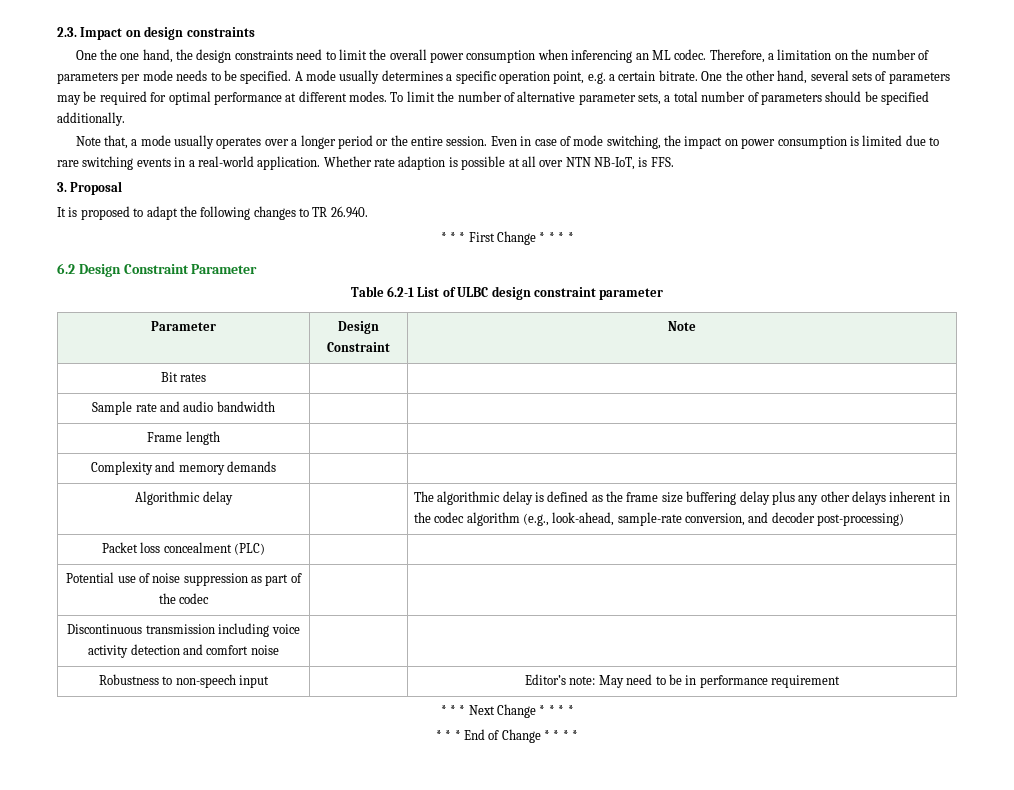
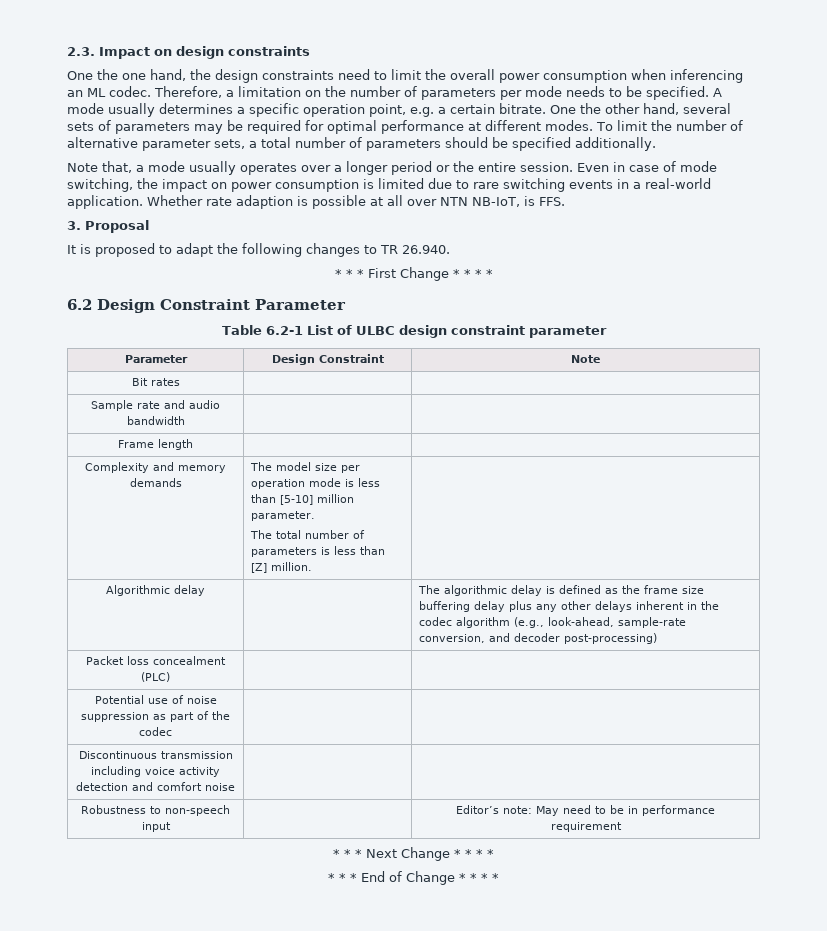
- Complexity and memory demands | |
+ Complexity and memory demands | The model size per operation mode is less than [5-10] million parameter.
+ The total number of parameters is less than [Z] million. |

